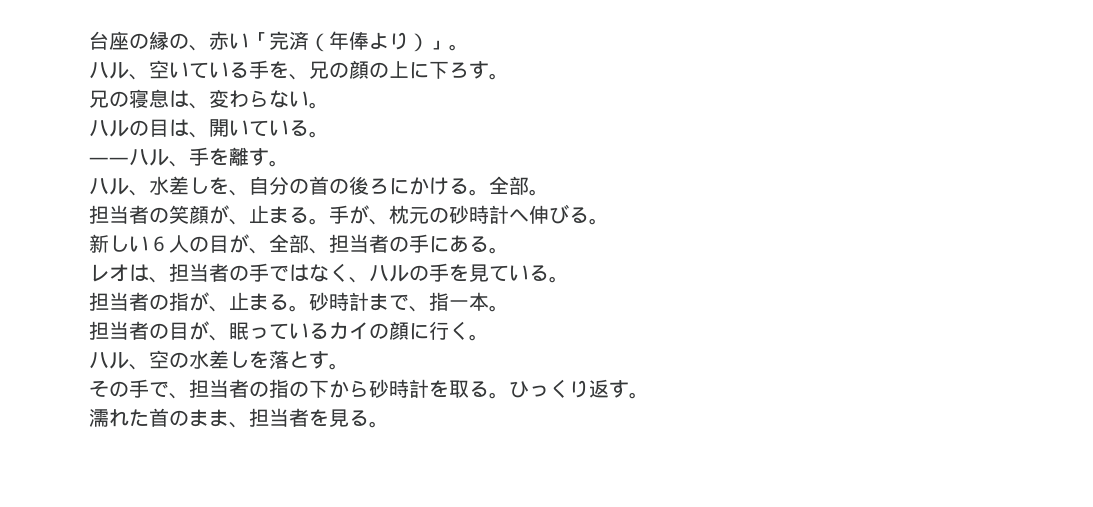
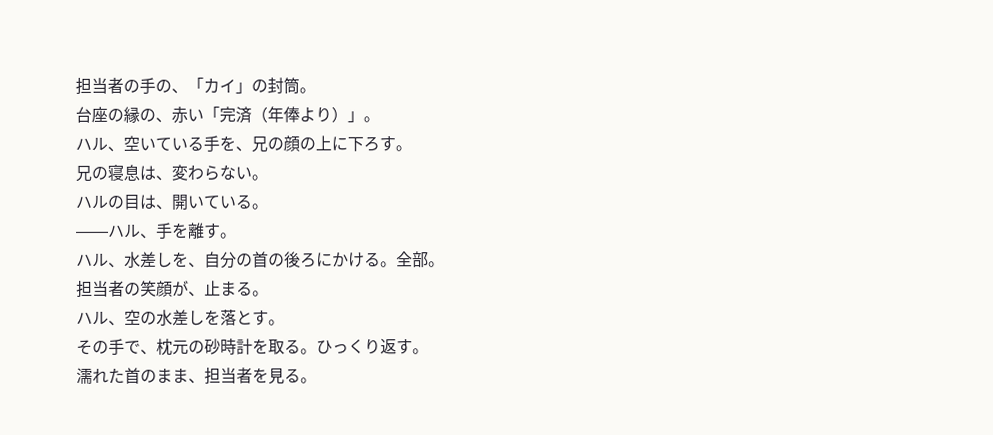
+ 担当者の手の、「カイ」の封筒。
- 手が、枕元の砂時計へ伸びる。
- 新しい６人の目が、全部、担当者の手にある。
- レオは、担当者の手ではなく、ハルの手を見ている。
- 担当者の指が、止まる。砂時計まで、指一本。
- 担当者の目が、眠っているカイの顔に行く。
- その手で、担当者の指の下から砂時計を取る。
+ その手で、枕元の砂時計を取る。

